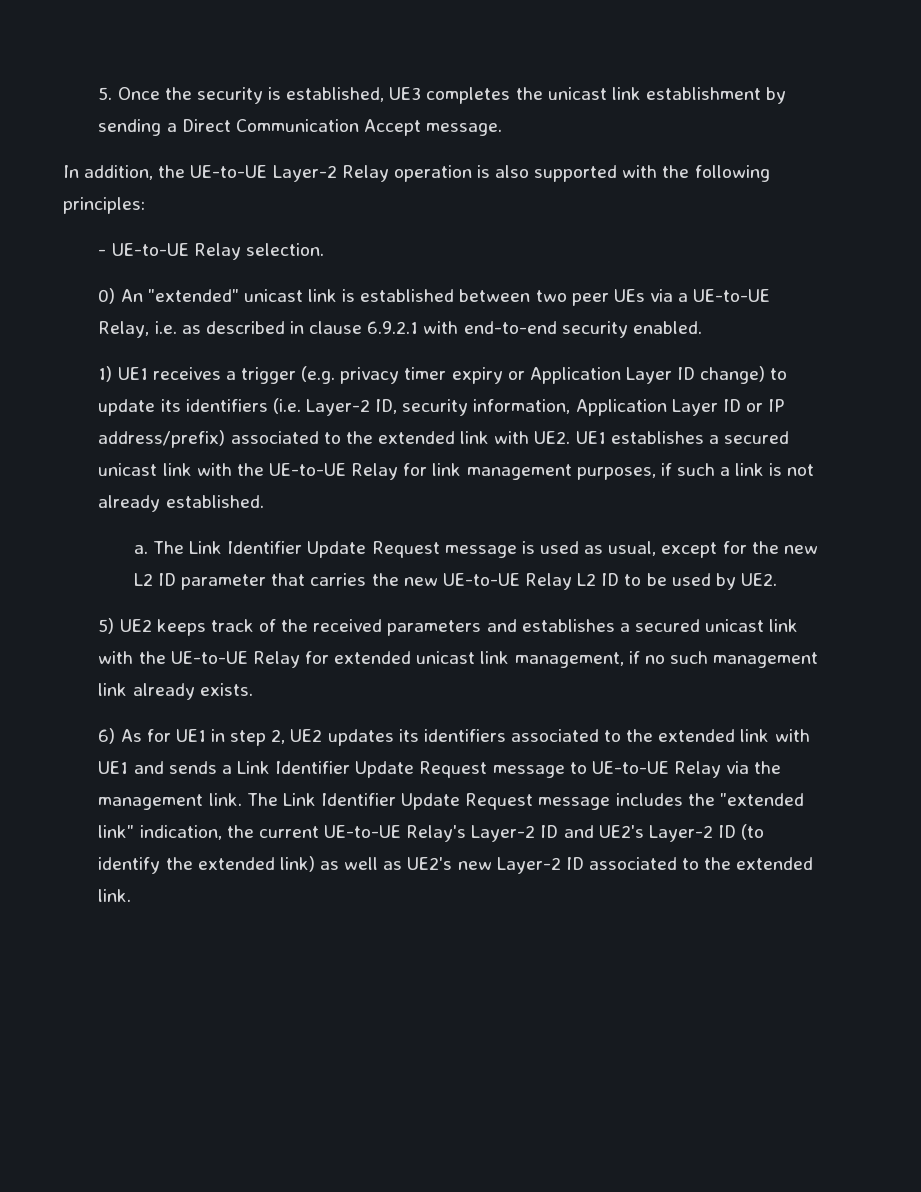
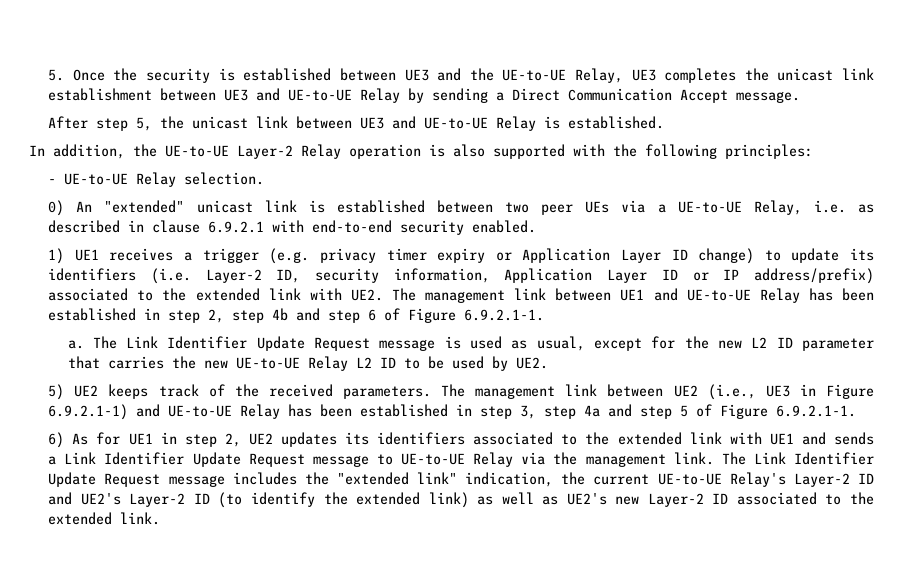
- 5. Once the security is established, UE3 completes the unicast link establishment by sending a Direct Communication Accept message.
+ 5. Once the security is established between UE3 and the UE-to-UE Relay, UE3 completes the unicast link establishment between UE3 and UE-to-UE Relay by sending a Direct Communication Accept message.
+ After step 5, the unicast link between UE3 and UE-to-UE Relay is established.
- 1) UE1 receives a trigger (e.g. privacy timer expiry or Application Layer ID change) to update its identifiers (i.e. Layer-2 ID, security information, Application Layer ID or IP address/prefix) associated to the extended link with UE2. UE1 establishes a secured unicast link with the UE-to-UE Relay for link management purposes, if such a link is not already established.
+ 1) UE1 receives a trigger (e.g. privacy timer expiry or Application Layer ID change) to update its identifiers (i.e. Layer-2 ID, security information, Application Layer ID or IP address/prefix) associated to the extended link with UE2. The management link between UE1 and UE-to-UE Relay has been established in step 2, step 4b and step 6 of Figure 6.9.2.1-1.
- 5) UE2 keeps track of the received parameters and establishes a secured unicast link with the UE-to-UE Relay for extended unicast link management, if no such management link already exists.
+ 5) UE2 keeps track of the received parameters. The management link between UE2 (i.e., UE3 in Figure 6.9.2.1-1) and UE-to-UE Relay has been established in step 3, step 4a and step 5 of Figure 6.9.2.1-1.

